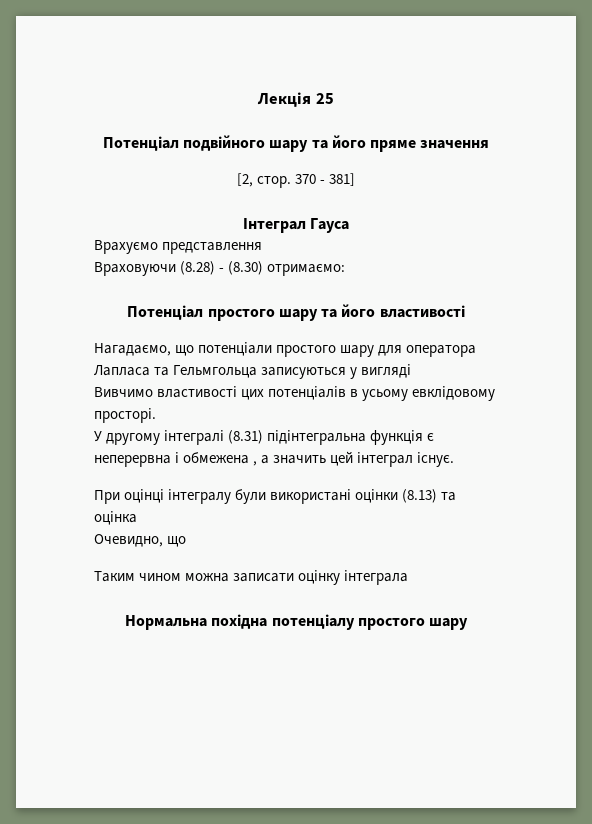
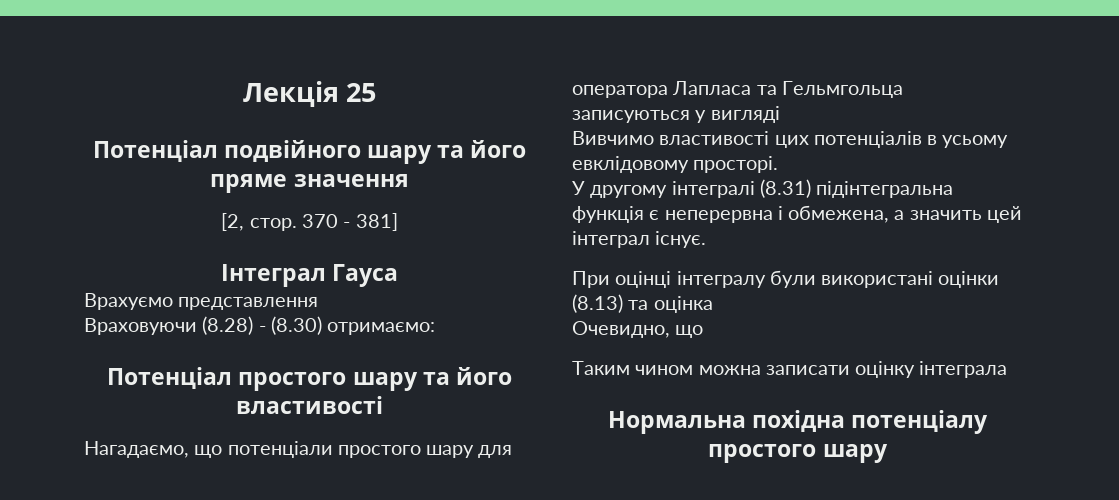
- У другому інтегралі (8.31) підінтегральна функція є неперервна і обмежена , а значить цей інтеграл існує.
+ У другому інтегралі (8.31) підінтегральна функція є неперервна і обмежена, а значить цей інтеграл існує.

